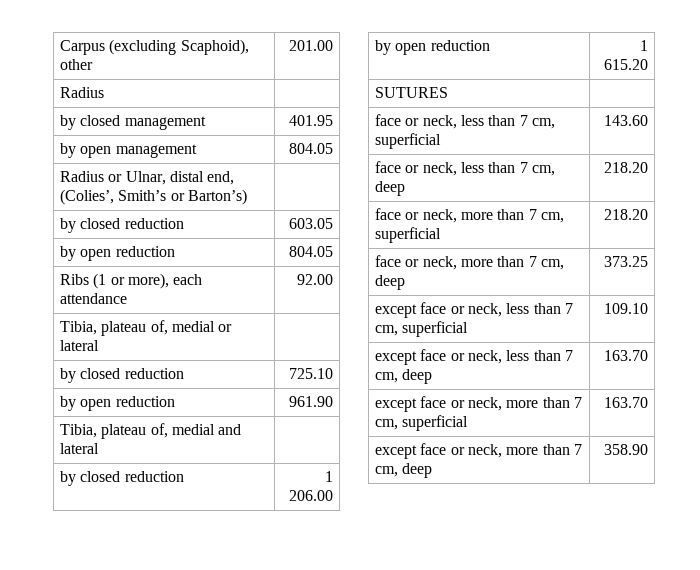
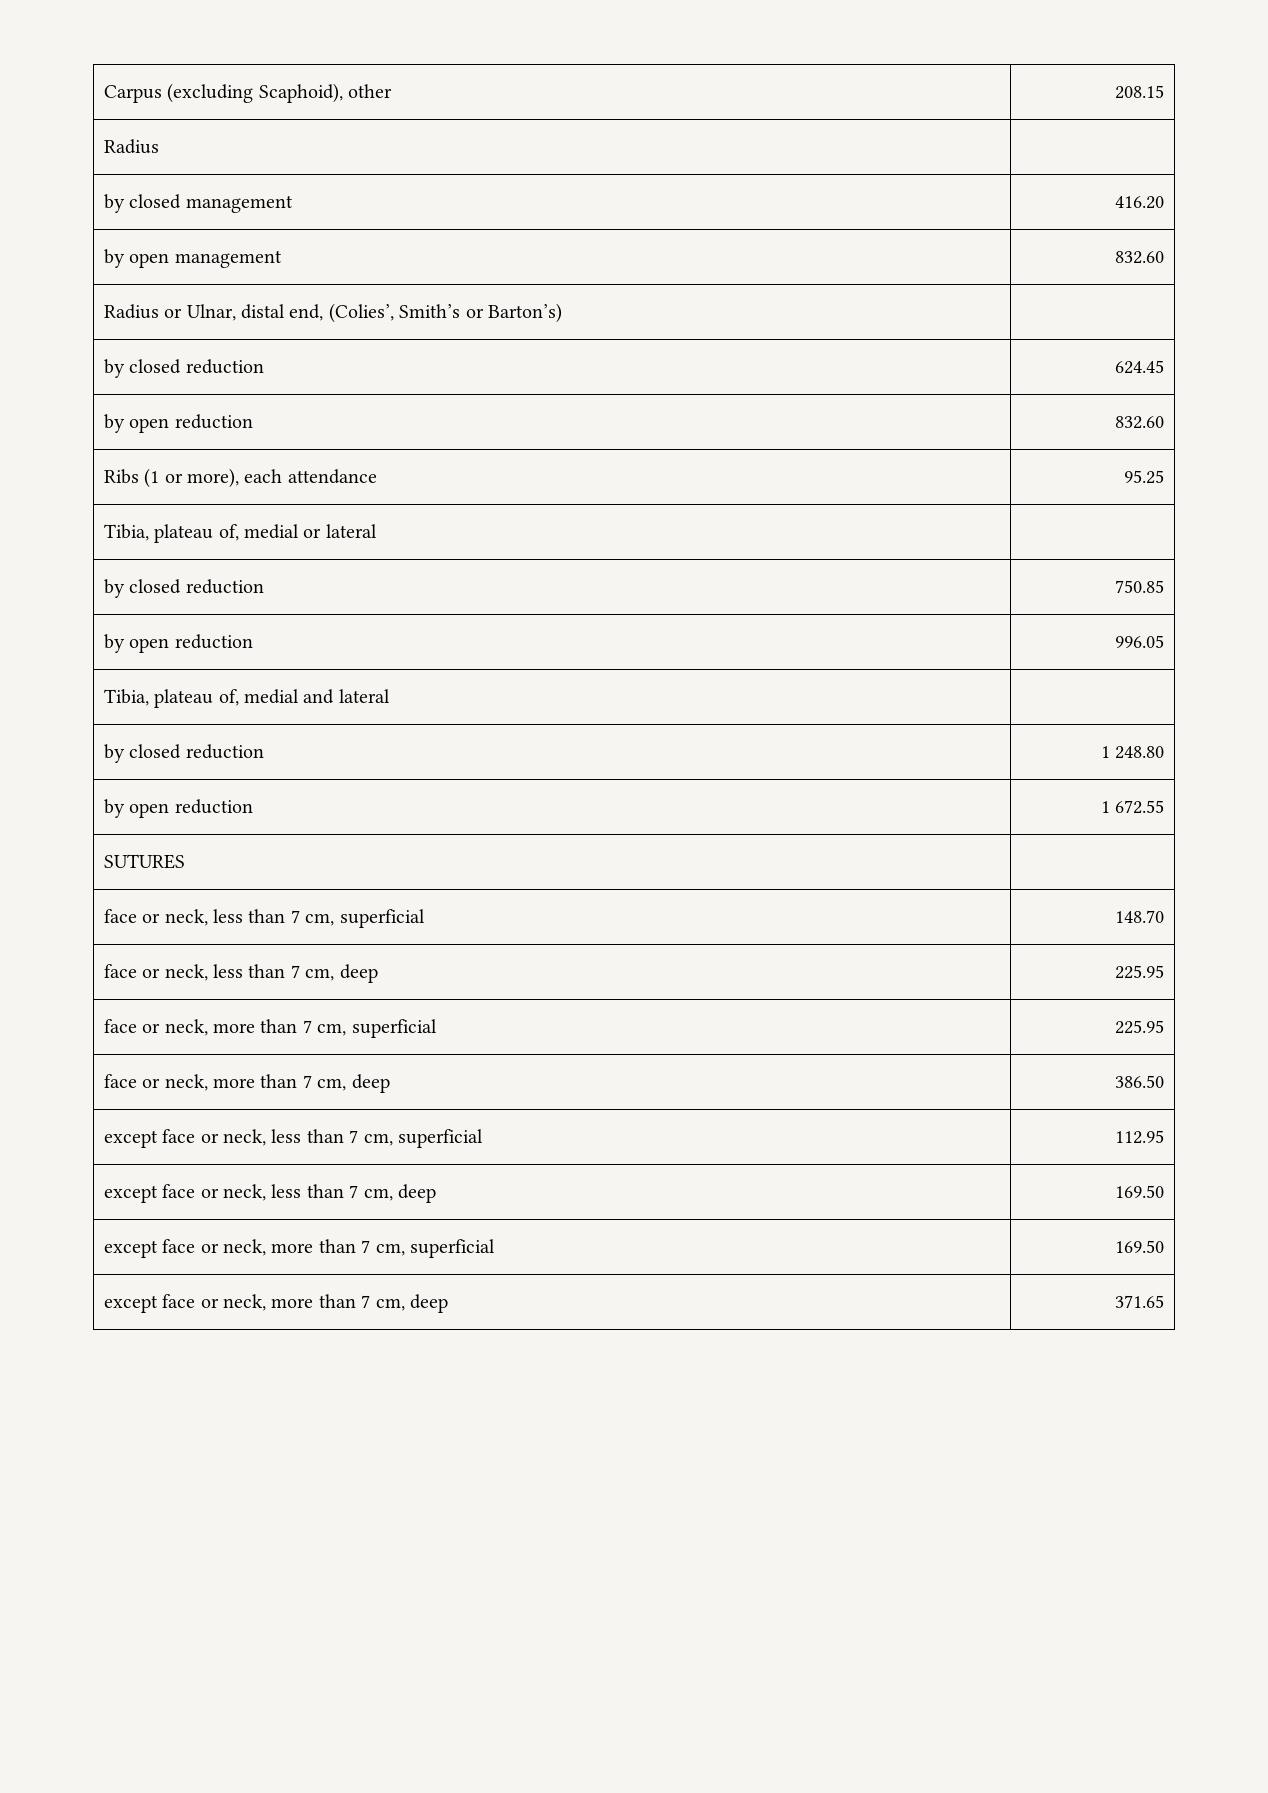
- Carpus (excluding Scaphoid), other | 201.00
+ Carpus (excluding Scaphoid), other | 208.15
- by closed management | 401.95
+ by closed management | 416.20
- by open management | 804.05
+ by open management | 832.60
- by closed reduction | 603.05
- by open reduction | 804.05
+ by closed reduction | 624.45
+ by open reduction | 832.60
- Ribs (1 or more), each attendance | 92.00
+ Ribs (1 or more), each attendance | 95.25
- by closed reduction | 725.10
- by open reduction | 961.90
+ by closed reduction | 750.85
+ by open reduction | 996.05
- by closed reduction | 1 206.00
+ by closed reduction | 1 248.80
- by open reduction | 1 615.20
+ by open reduction | 1 672.55
- face or neck, less than 7 cm, superficial | 143.60
- face or neck, less than 7 cm, deep | 218.20
- face or neck, more than 7 cm, superficial | 218.20
- face or neck, more than 7 cm, deep | 373.25
+ face or neck, less than 7 cm, superficial | 148.70
+ face or neck, less than 7 cm, deep | 225.95
+ face or neck, more than 7 cm, superficial | 225.95
+ face or neck, more than 7 cm, deep | 386.50
- except face or neck, less than 7 cm, superficial | 109.10
+ except face or neck, less than 7 cm, superficial | 112.95
- except face or neck, less than 7 cm, deep | 163.70
+ except face or neck, less than 7 cm, deep | 169.50
- except face or neck, more than 7 cm, superficial | 163.70
+ except face or neck, more than 7 cm, superficial | 169.50
- except face or neck, more than 7 cm, deep | 358.90
+ except face or neck, more than 7 cm, deep | 371.65

